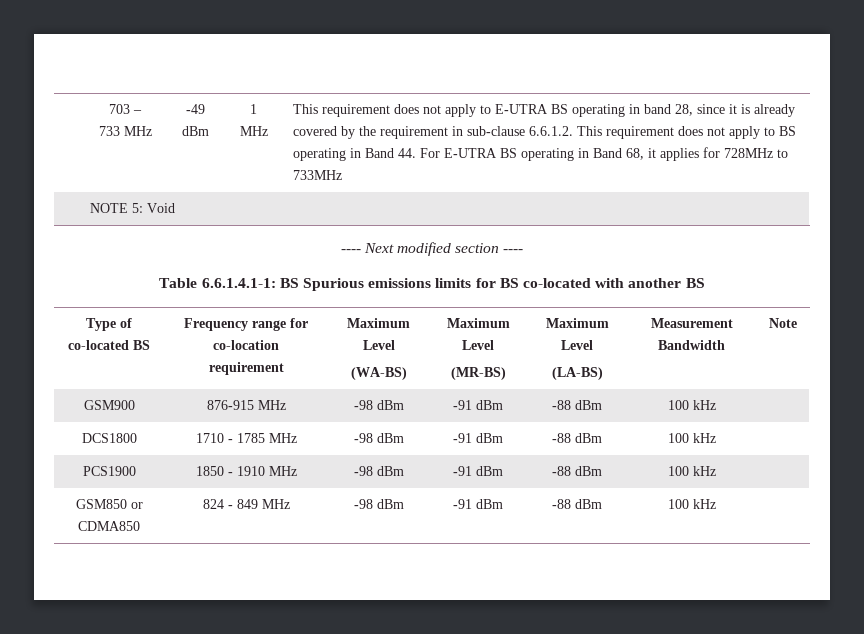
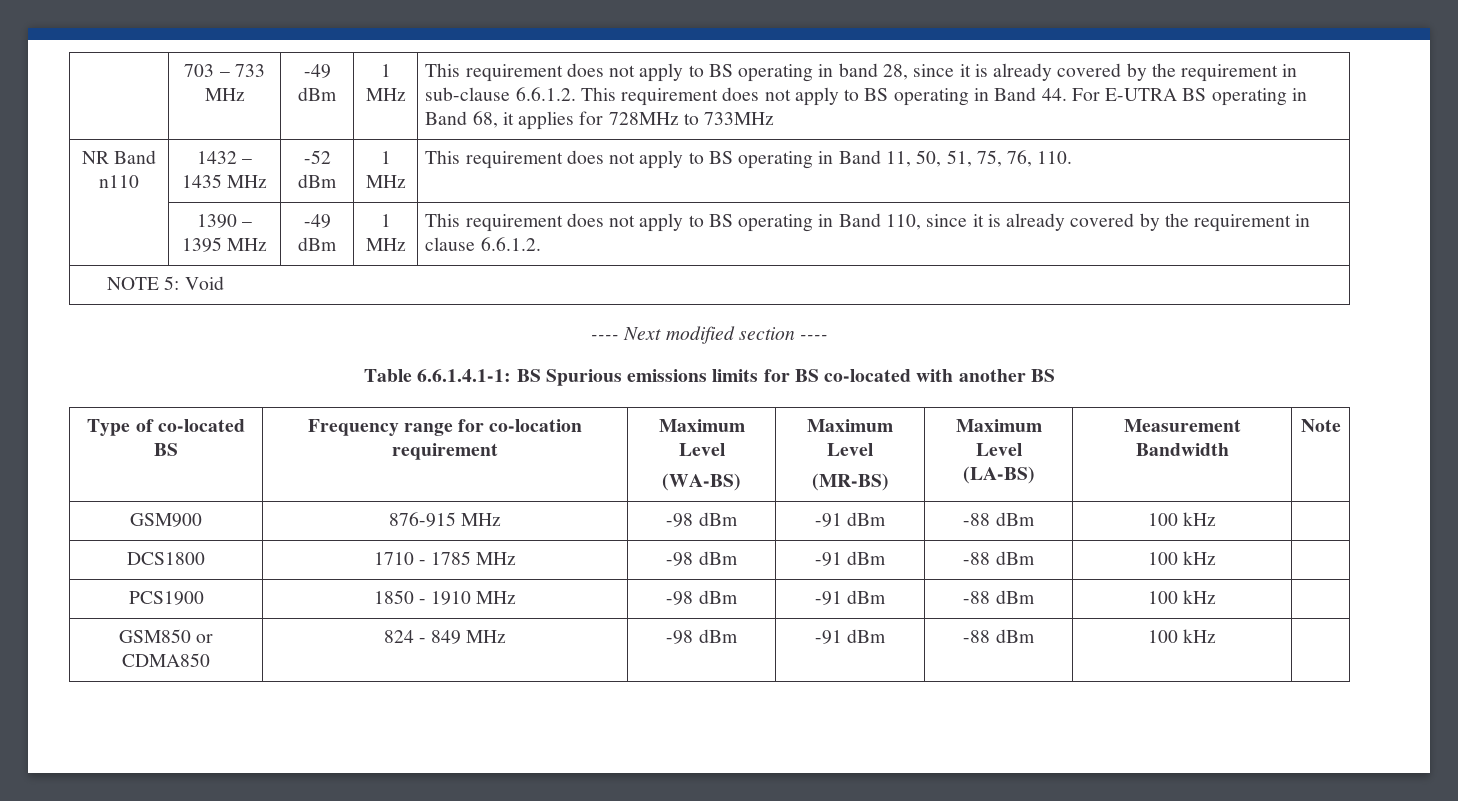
- This requirement does not apply to E-UTRA BS operating in band 28, since it is already covered by the requirement in sub-clause 6.6.1.2. This requirement does not apply to BS operating in Band 44. For E-UTRA BS operating in Band 68, it applies for 728MHz to 733MHz
+ This requirement does not apply to BS operating in band 28, since it is already covered by the requirement in sub-clause 6.6.1.2. This requirement does not apply to BS operating in Band 44. For E-UTRA BS operating in Band 68, it applies for 728MHz to 733MHz
+ NR Band n110 | 1432 – 1435 MHz | -52 dBm | 1 MHz | This requirement does not apply to BS operating in Band 11, 50, 51, 75, 76, 110.
+ | 1390 – 1395 MHz | -49 dBm | 1 MHz | This requirement does not apply to BS operating in Band 110, since it is already covered by the requirement in clause 6.6.1.2.

